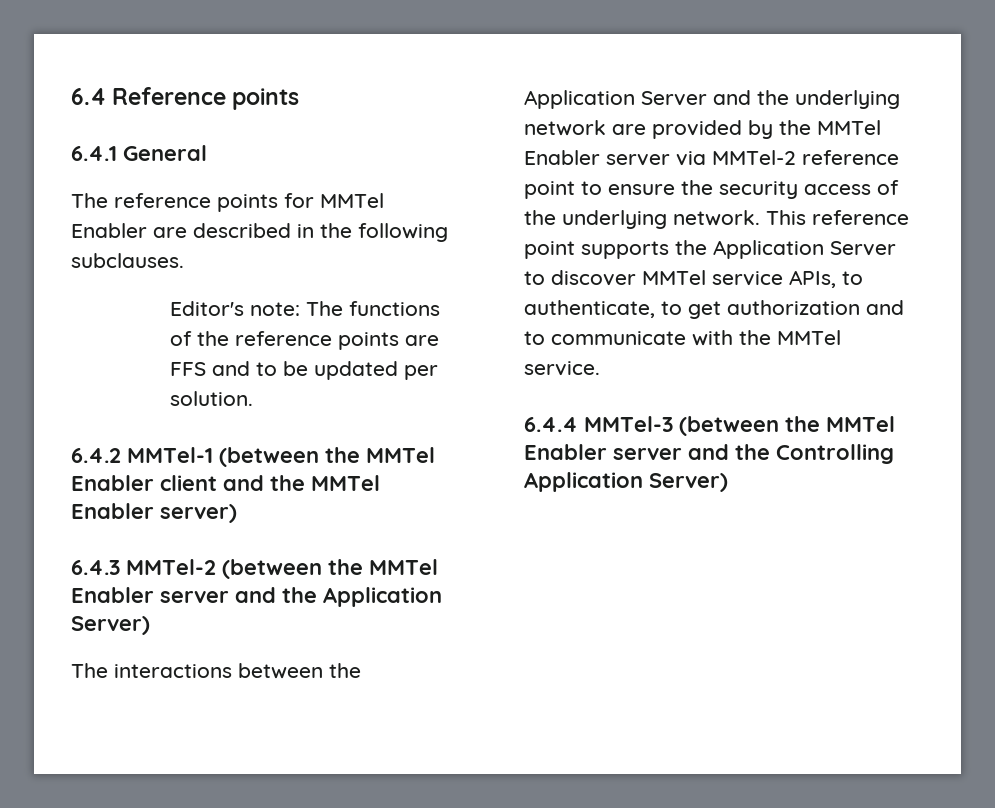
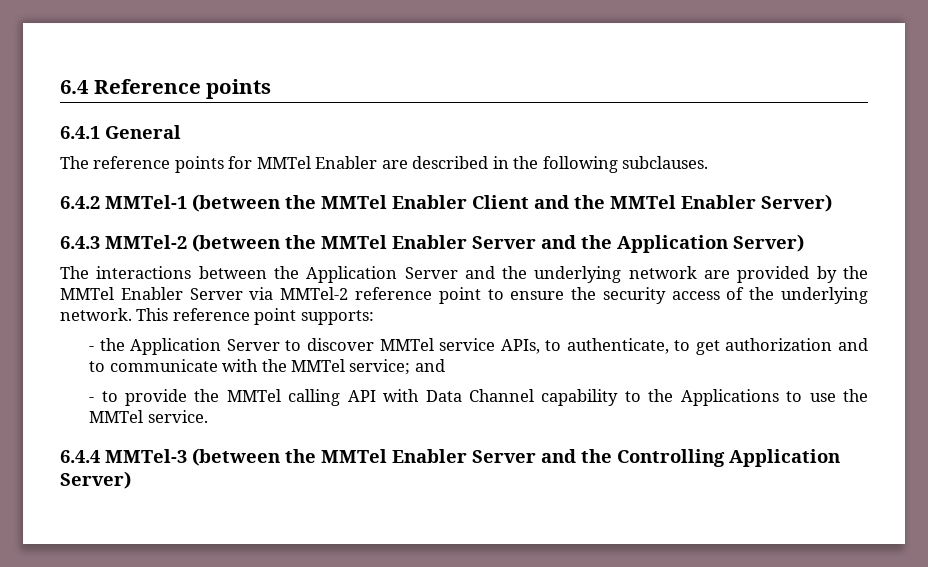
- Editor's note: The functions of the reference points are FFS and to be updated per solution.
- 6.4.2 MMTel-1 (between the MMTel Enabler client and the MMTel Enabler server)
+ 6.4.2 MMTel-1 (between the MMTel Enabler Client and the MMTel Enabler Server)
- 6.4.3 MMTel-2 (between the MMTel Enabler server and the Application Server)
+ 6.4.3 MMTel-2 (between the MMTel Enabler Server and the Application Server)
- The interactions between the Application Server and the underlying network are provided by the MMTel Enabler server via MMTel-2 reference point to ensure the security access of the underlying network.
+ The interactions between the Application Server and the underlying network are provided by the MMTel Enabler Server via MMTel-2 reference point to ensure the security access of the underlying network.
- This reference point supports the Application Server to discover MMTel service APIs, to authenticate, to get authorization and to communicate with the MMTel service.
+ This reference point supports:
+ - the Application Server to discover MMTel service APIs, to authenticate, to get authorization and to communicate with the MMTel service; and
+ - to provide the MMTel calling API with Data Channel capability to the Applications to use the MMTel service.
- 6.4.4 MMTel-3 (between the MMTel Enabler server and the Controlling Application Server)
+ 6.4.4 MMTel-3 (between the MMTel Enabler Server and the Controlling Application Server)

